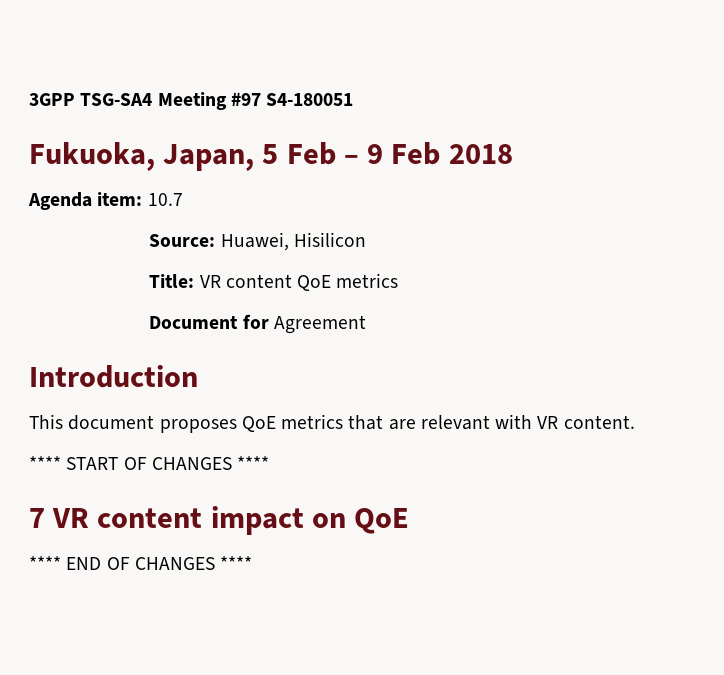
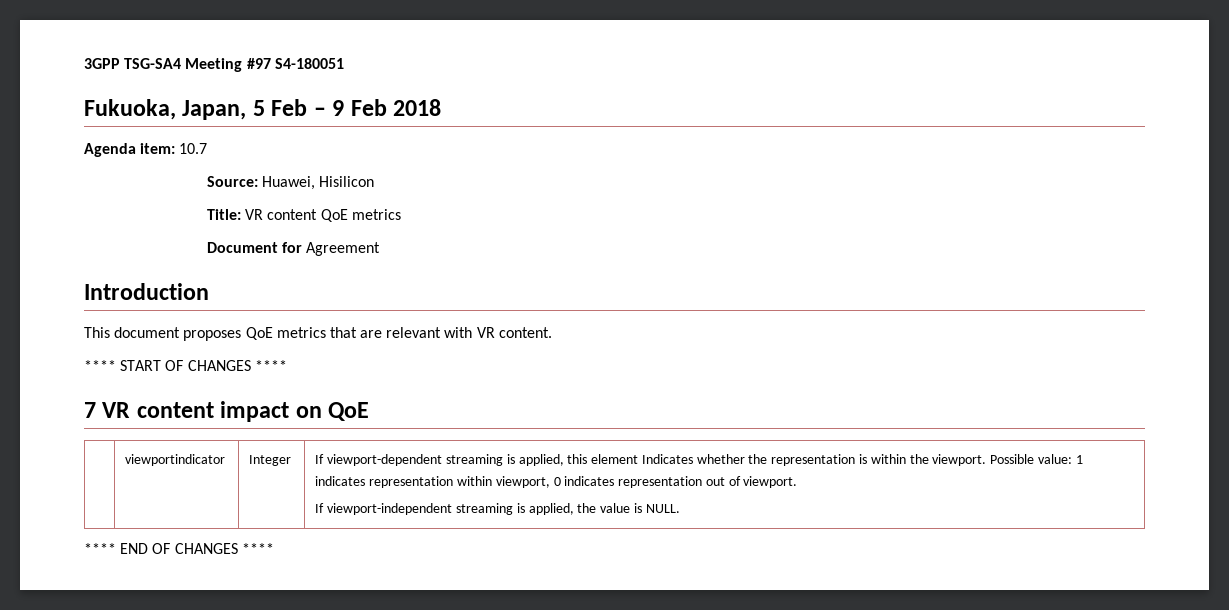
+ | viewportindicator | Integer | If viewport-dependent streaming is applied, this element Indicates whether the representation is within the viewport. Possible value: 1 indicates representation within viewport, 0 indicates representation out of viewport.
+ If viewport-independent streaming is applied, the value is NULL.

